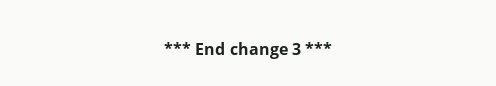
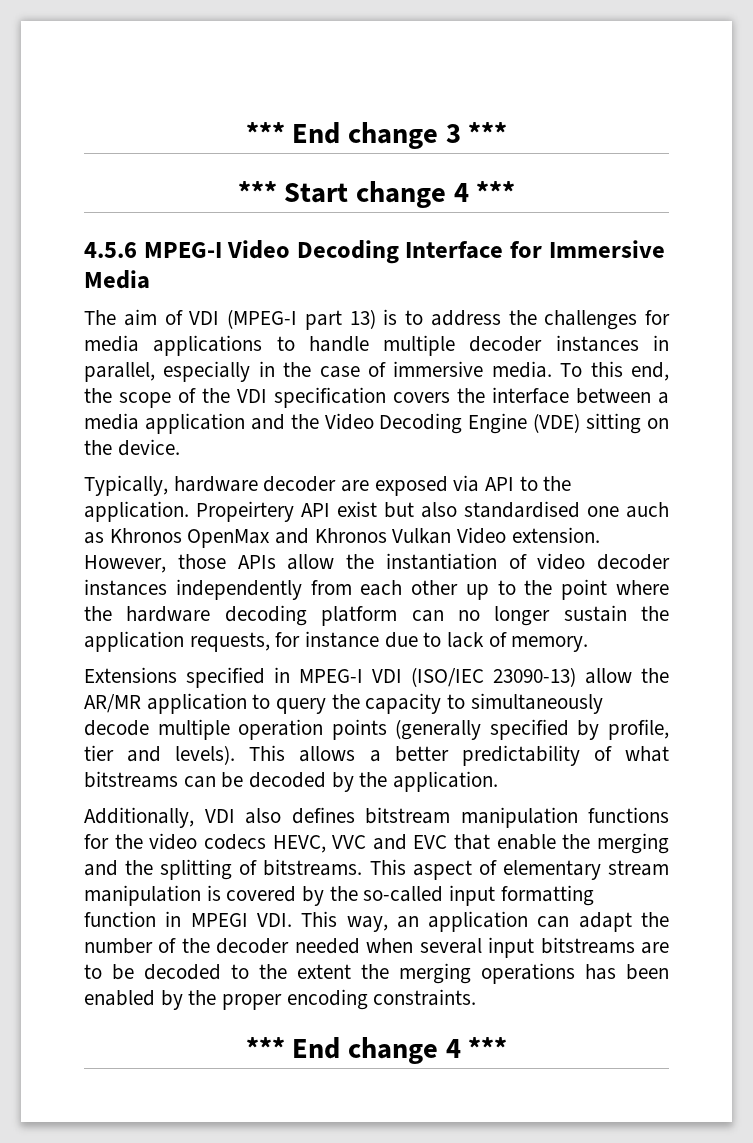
+ *** Start change 4 ***
+ 4.5.6 MPEG-I Video Decoding Interface for Immersive Media
+ The aim of VDI (MPEG-I part 13) is to address the challenges for media applications to handle multiple decoder instances in parallel, especially in the case of immersive media. To this end, the scope of the VDI specification covers the interface between a media application and the Video Decoding Engine (VDE) sitting on the device.
+ Typically, hardware decoder are exposed via API to the application. Propeirtery API exist but also standardised one auch as Khronos OpenMax and Khronos Vulkan Video extension. However, those APIs allow the instantiation of video decoder instances independently from each other up to the point where the hardware decoding platform can no longer sustain the application requests, for instance due to lack of memory.
+ Extensions specified in MPEG-I VDI (ISO/IEC 23090-13) allow the AR/MR application to query the capacity to simultaneously decode multiple operation points (generally specified by profile, tier and levels). This allows a better predictability of what bitstreams can be decoded by the application.
+ Additionally, VDI also defines bitstream manipulation functions for the video codecs HEVC, VVC and EVC that enable the merging and the splitting of bitstreams. This aspect of elementary stream manipulation is covered by the so-called input formatting function in MPEGI VDI. This way, an application can adapt the number of the decoder needed when several input bitstreams are to be decoded to the extent the merging operations has been enabled by the proper encoding constraints.
+ *** End change 4 ***

